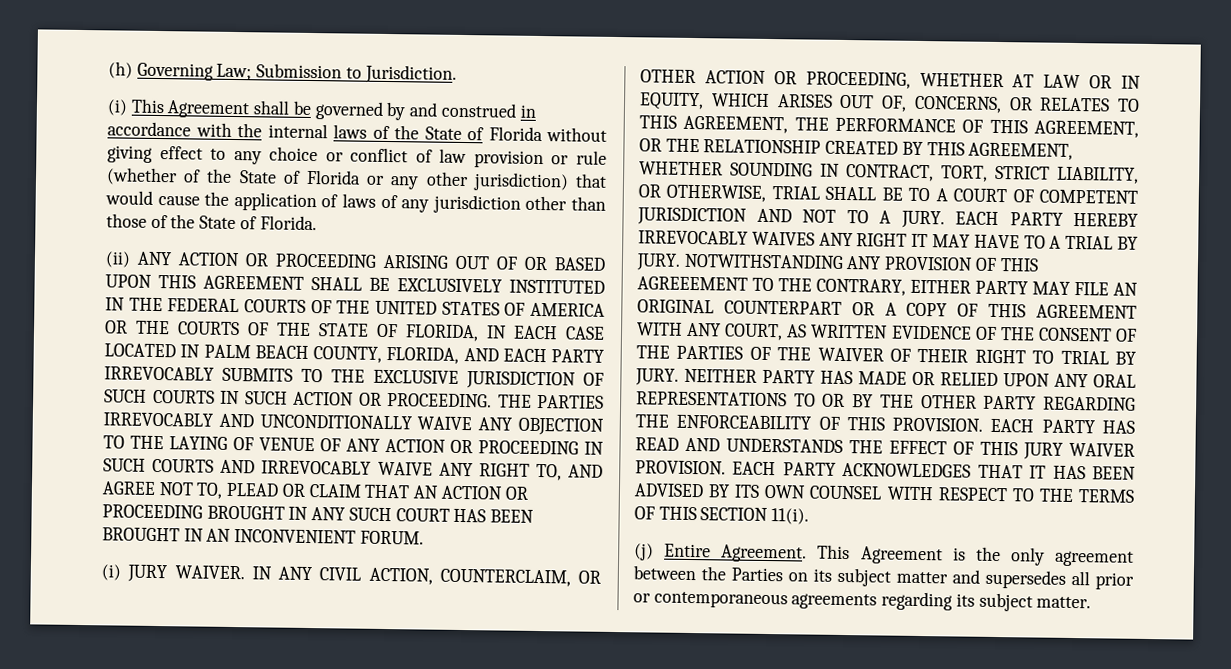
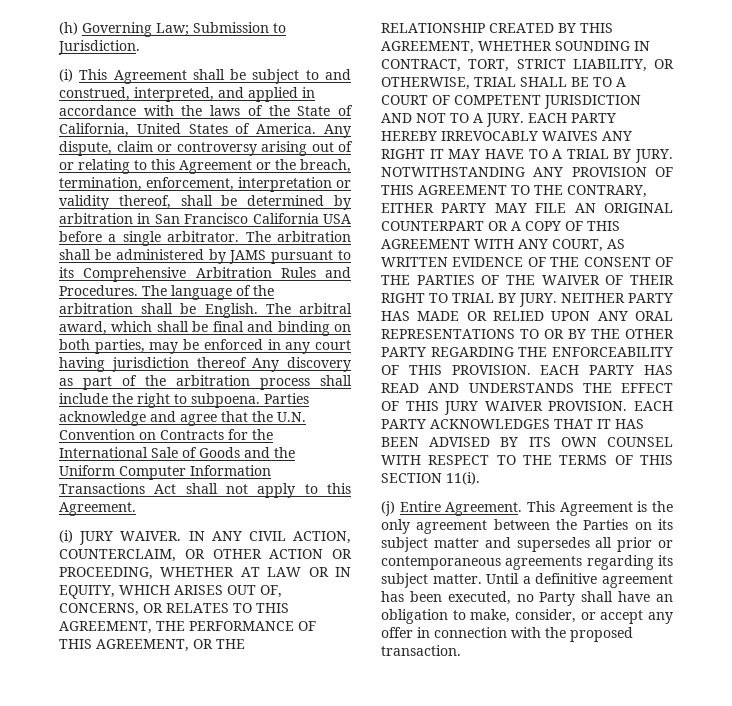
- (i) This Agreement shall be governed by and construed in accordance with the internal laws of the State of Florida without giving effect to any choice or conflict of law provision or rule (whether of the State of Florida or any other jurisdiction) that would cause the application of laws of any jurisdiction other than those of the State of Florida.
- (ii) ANY ACTION OR PROCEEDING ARISING OUT OF OR BASED UPON THIS AGREEMENT SHALL BE EXCLUSIVELY INSTITUTED IN THE FEDERAL COURTS OF THE UNITED STATES OF AMERICA OR THE COURTS OF THE STATE OF FLORIDA, IN EACH CASE LOCATED IN PALM BEACH COUNTY, FLORIDA, AND EACH PARTY IRREVOCABLY SUBMITS TO THE EXCLUSIVE JURISDICTION OF SUCH COURTS IN SUCH ACTION OR PROCEEDING. THE PARTIES IRREVOCABLY AND UNCONDITIONALLY WAIVE ANY OBJECTION TO THE LAYING OF VENUE OF ANY ACTION OR PROCEEDING IN SUCH COURTS AND IRREVOCABLY WAIVE ANY RIGHT TO, AND AGREE NOT TO, PLEAD OR CLAIM THAT AN ACTION OR PROCEEDING BROUGHT IN ANY SUCH COURT HAS BEEN BROUGHT IN AN INCONVENIENT FORUM.
+ (i) This Agreement shall be subject to and construed, interpreted, and applied in accordance with the laws of the State of California, United States of America. Any dispute, claim or controversy arising out of or relating to this Agreement or the breach, termination, enforcement, interpretation or validity thereof, shall be determined by arbitration in San Francisco California USA before a single arbitrator. The arbitration shall be administered by JAMS pursuant to its Comprehensive Arbitration Rules and Procedures. The language of the arbitration shall be English. The arbitral award, which shall be final and binding on both parties, may be enforced in any court having jurisdiction thereof Any discovery as part of the arbitration process shall include the right to subpoena. Parties acknowledge and agree that the U.N. Convention on Contracts for the International Sale of Goods and the Uniform Computer Information Transactions Act shall not apply to this Agreement.
- NOTWITHSTANDING ANY PROVISION OF THIS AGREEEMENT TO THE CONTRARY, EITHER PARTY MAY FILE AN ORIGINAL COUNTERPART OR A COPY OF THIS AGREEMENT WITH ANY COURT, AS WRITTEN EVIDENCE OF THE CONSENT OF THE PARTIES OF THE WAIVER OF THEIR RIGHT TO TRIAL BY JURY.
+ NOTWITHSTANDING ANY PROVISION OF THIS AGREEMENT TO THE CONTRARY, EITHER PARTY MAY FILE AN ORIGINAL COUNTERPART OR A COPY OF THIS AGREEMENT WITH ANY COURT, AS WRITTEN EVIDENCE OF THE CONSENT OF THE PARTIES OF THE WAIVER OF THEIR RIGHT TO TRIAL BY JURY.
+ Until a definitive agreement has been executed, no Party shall have an obligation to make, consider, or accept any offer in connection with the proposed transaction.

